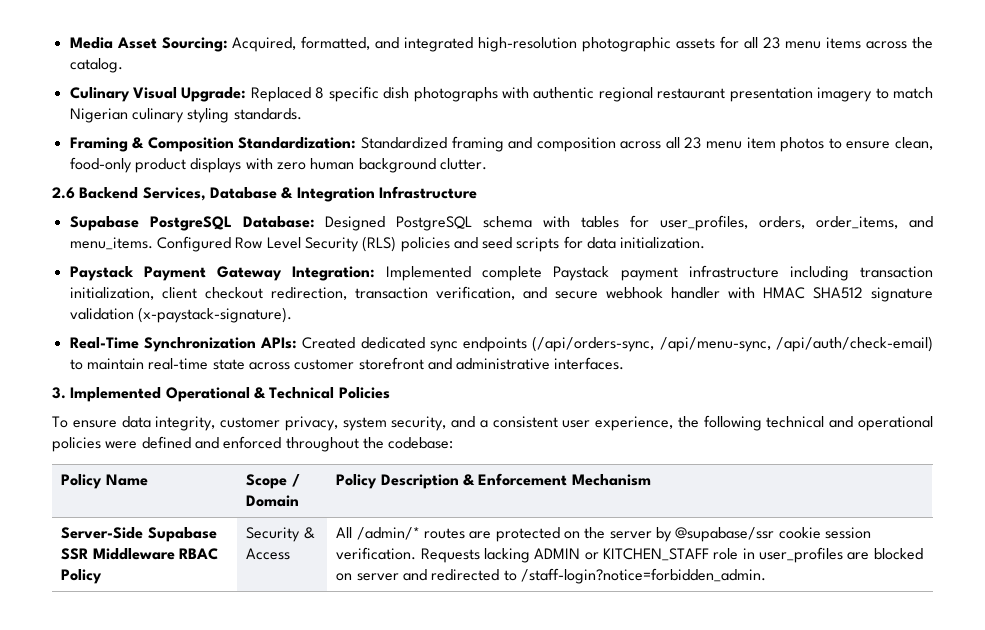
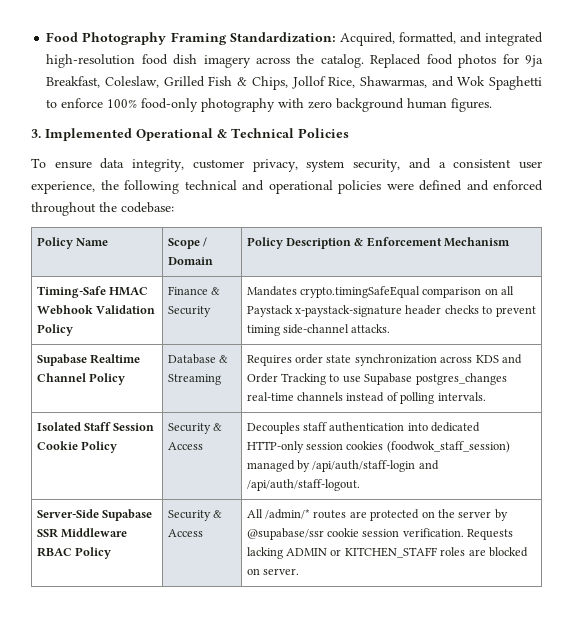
- Media Asset Sourcing: Acquired, formatted, and integrated high-resolution photographic assets for all 23 menu items across the catalog.
- Culinary Visual Upgrade: Replaced 8 specific dish photographs with authentic regional restaurant presentation imagery to match Nigerian culinary styling standards.
- Framing & Composition Standardization: Standardized framing and composition across all 23 menu item photos to ensure clean, food-only product displays with zero human background clutter.
- 2.6 Backend Services, Database & Integration Infrastructure
- Supabase PostgreSQL Database: Designed PostgreSQL schema with tables for user_profiles, orders, order_items, and menu_items. Configured Row Level Security (RLS) policies and seed scripts for data initialization.
- Paystack Payment Gateway Integration: Implemented complete Paystack payment infrastructure including transaction initialization, client checkout redirection, transaction verification, and secure webhook handler with HMAC SHA512 signature validation (x-paystack-signature).
- Real-Time Synchronization APIs: Created dedicated sync endpoints (/api/orders-sync, /api/menu-sync, /api/auth/check-email) to maintain real-time state across customer storefront and administrative interfaces.
+ Food Photography Framing Standardization: Acquired, formatted, and integrated high-resolution food dish imagery across the catalog. Replaced food photos for 9ja Breakfast, Coleslaw, Grilled Fish & Chips, Jollof Rice, Shawarmas, and Wok Spaghetti to enforce 100% food-only photography with zero background human figures.
+ Timing-Safe HMAC Webhook Validation Policy | Finance & Security | Mandates crypto.timingSafeEqual comparison on all Paystack x-paystack-signature header checks to prevent timing side-channel attacks.
+ Supabase Realtime Channel Policy | Database & Streaming | Requires order state synchronization across KDS and Order Tracking to use Supabase postgres_changes real-time channels instead of polling intervals.
+ Isolated Staff Session Cookie Policy | Security & Access | Decouples staff authentication into dedicated HTTP-only session cookies (foodwok_staff_session) managed by /api/auth/staff-login and /api/auth/staff-logout.
- Server-Side Supabase SSR Middleware RBAC Policy | Security & Access | All /admin/* routes are protected on the server by @supabase/ssr cookie session verification. Requests lacking ADMIN or KITCHEN_STAFF role in user_profiles are blocked on server and redirected to /staff-login?notice=forbidden_admin.
+ Server-Side Supabase SSR Middleware RBAC Policy | Security & Access | All /admin/* routes are protected on the server by @supabase/ssr cookie session verification. Requests lacking ADMIN or KITCHEN_STAFF roles are blocked on server.

